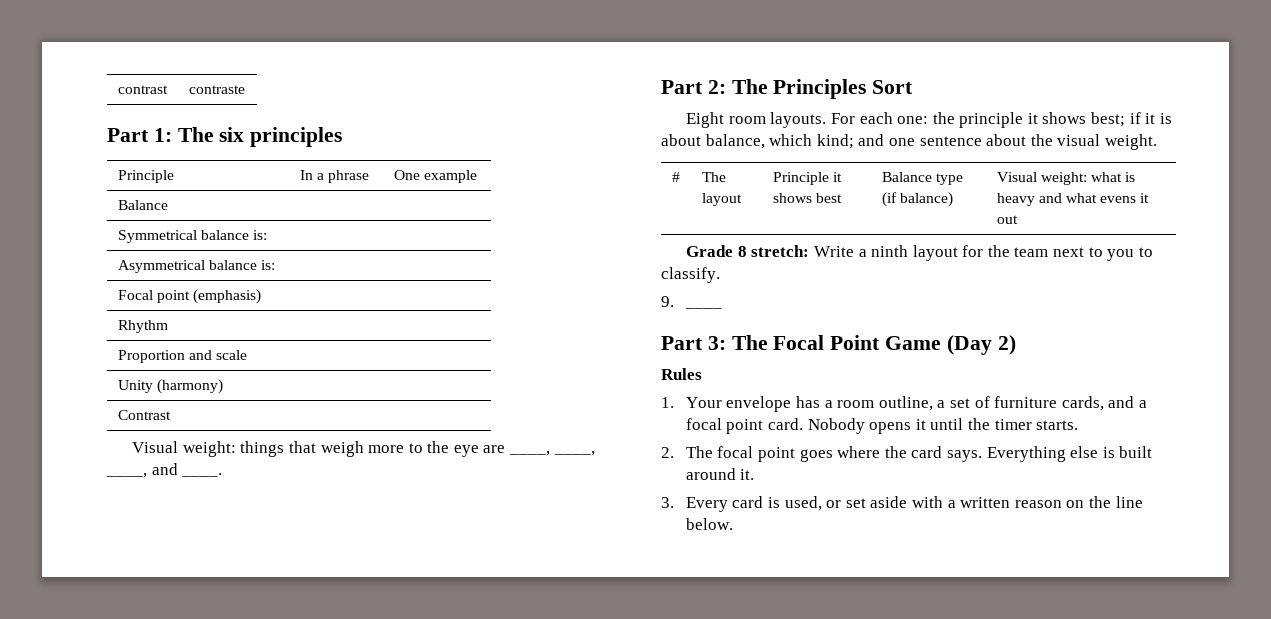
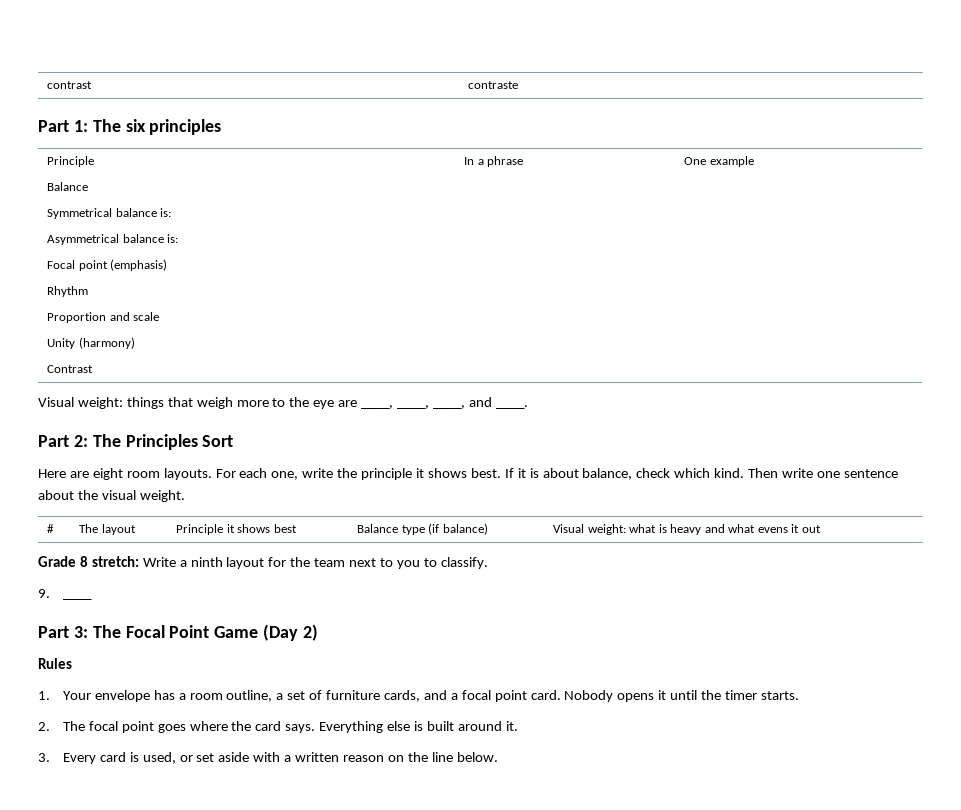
- Eight room layouts.
+ Here are eight room layouts.
- For each one: the principle it shows best; if it is about balance, which kind; and one sentence about the visual weight.
+ For each one, write the principle it shows best. If it is about balance, check which kind. Then write one sentence about the visual weight.

